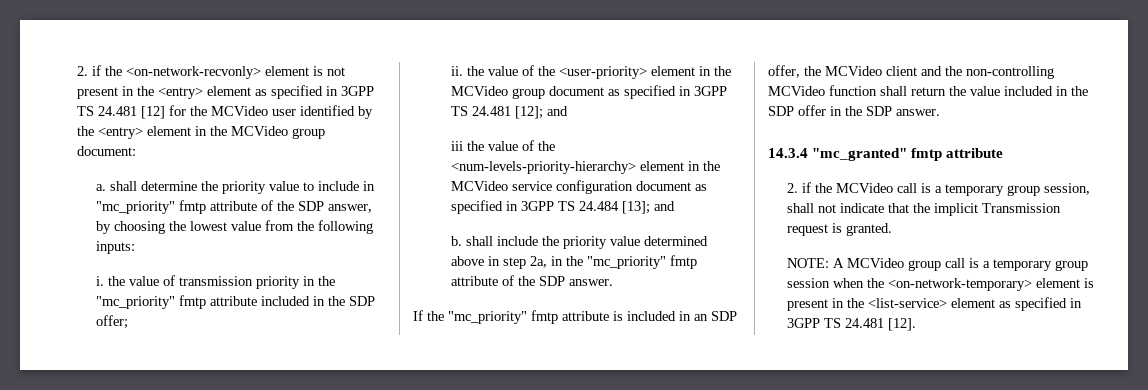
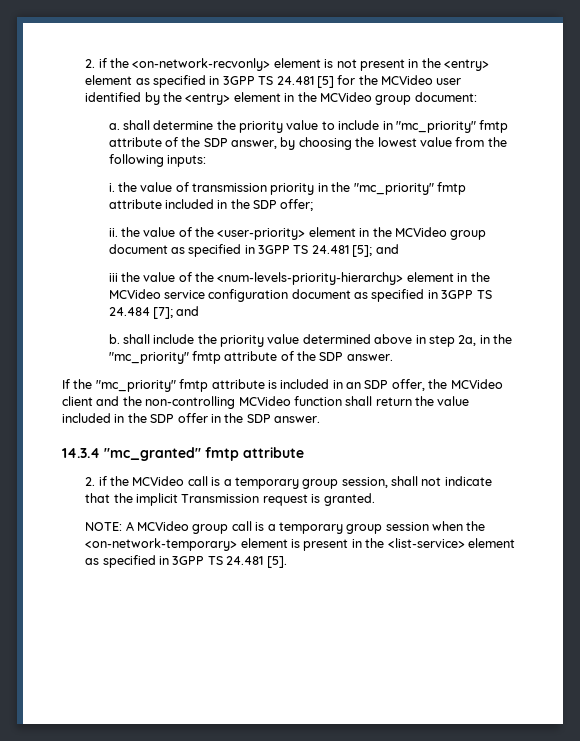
- 2. if the <on-network-recvonly> element is not present in the <entry> element as specified in 3GPP TS 24.481 [12] for the MCVideo user identified by the <entry> element in the MCVideo group document:
+ 2. if the <on-network-recvonly> element is not present in the <entry> element as specified in 3GPP TS 24.481 [5] for the MCVideo user identified by the <entry> element in the MCVideo group document:
- ii. the value of the <user-priority> element in the MCVideo group document as specified in 3GPP TS 24.481 [12]; and
+ ii. the value of the <user-priority> element in the MCVideo group document as specified in 3GPP TS 24.481 [5]; and
- iii the value of the <num-levels-priority-hierarchy> element in the MCVideo service configuration document as specified in 3GPP TS 24.484 [13]; and
+ iii the value of the <num-levels-priority-hierarchy> element in the MCVideo service configuration document as specified in 3GPP TS 24.484 [7]; and
- NOTE: A MCVideo group call is a temporary group session when the <on-network-temporary> element is present in the <list-service> element as specified in 3GPP TS 24.481 [12].
+ NOTE: A MCVideo group call is a temporary group session when the <on-network-temporary> element is present in the <list-service> element as specified in 3GPP TS 24.481 [5].

